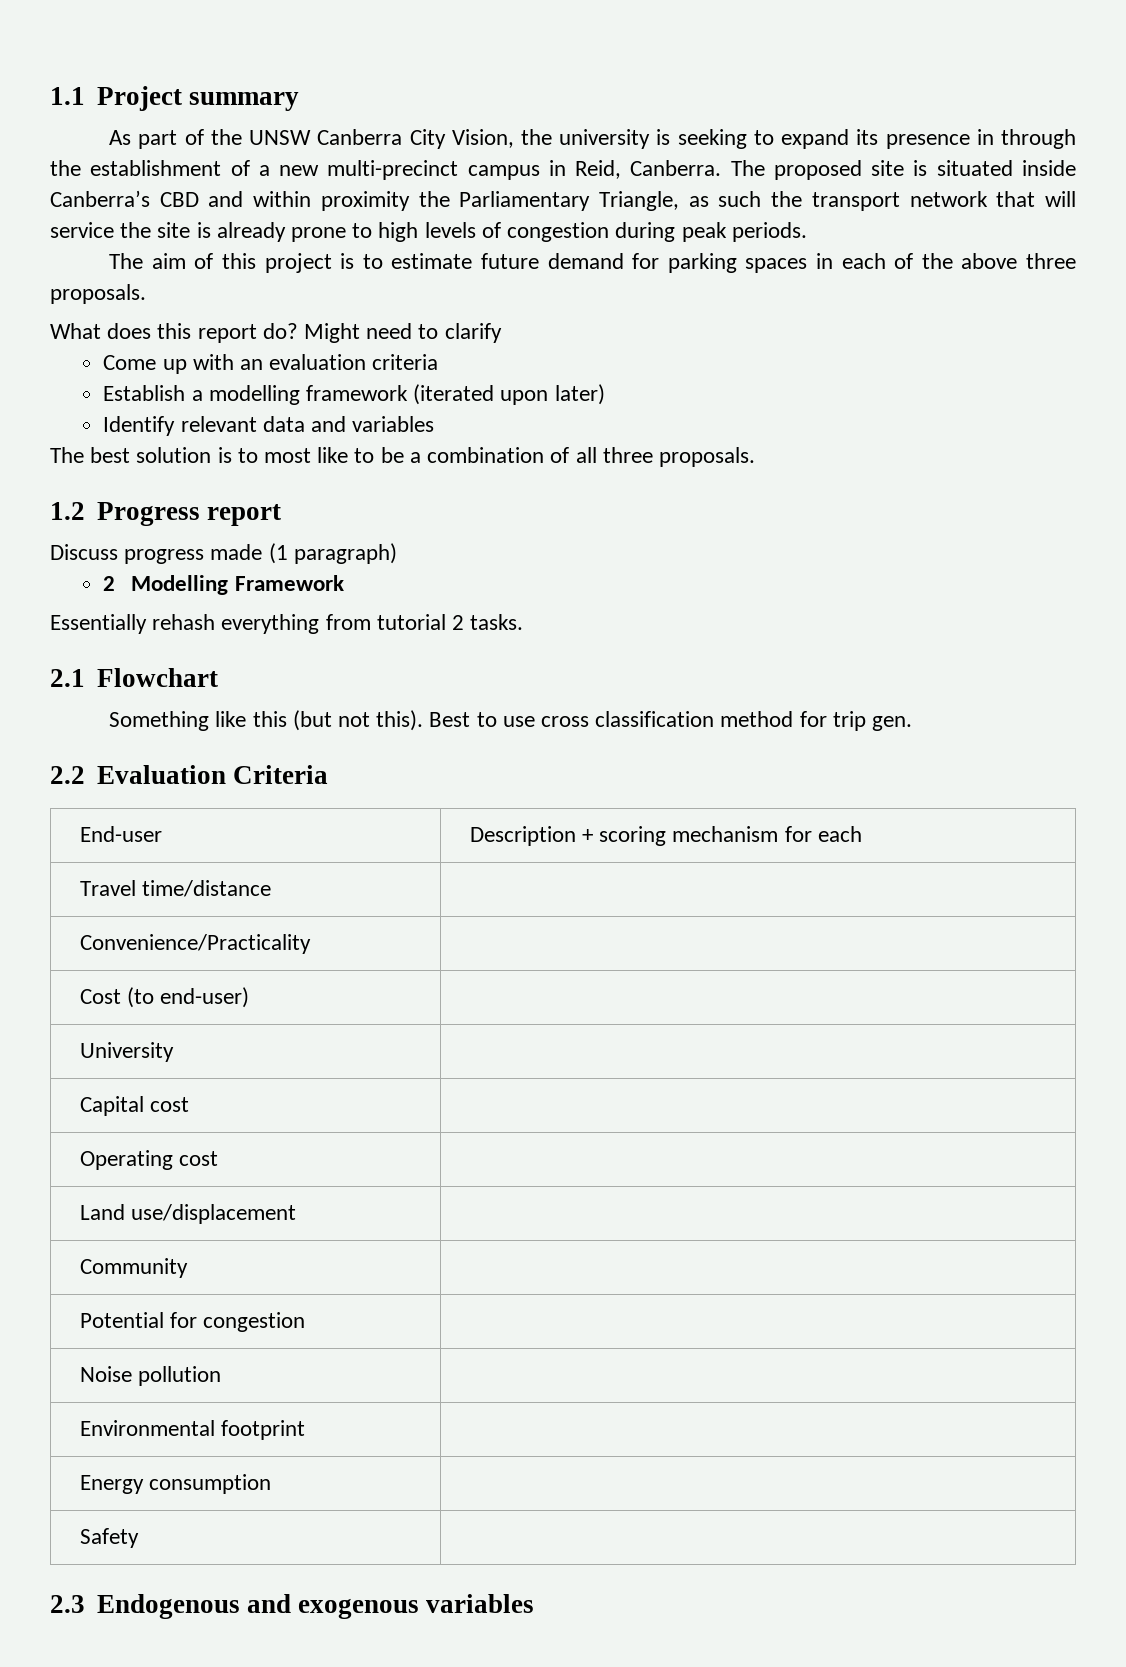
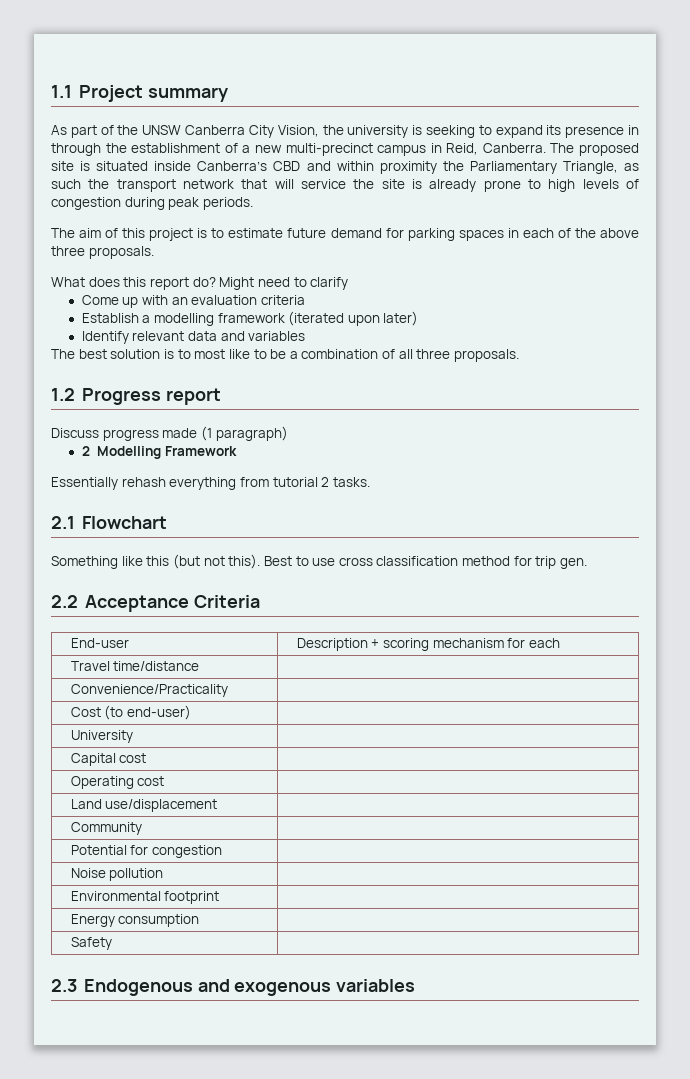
- 2.2 Evaluation Criteria
+ 2.2 Acceptance Criteria

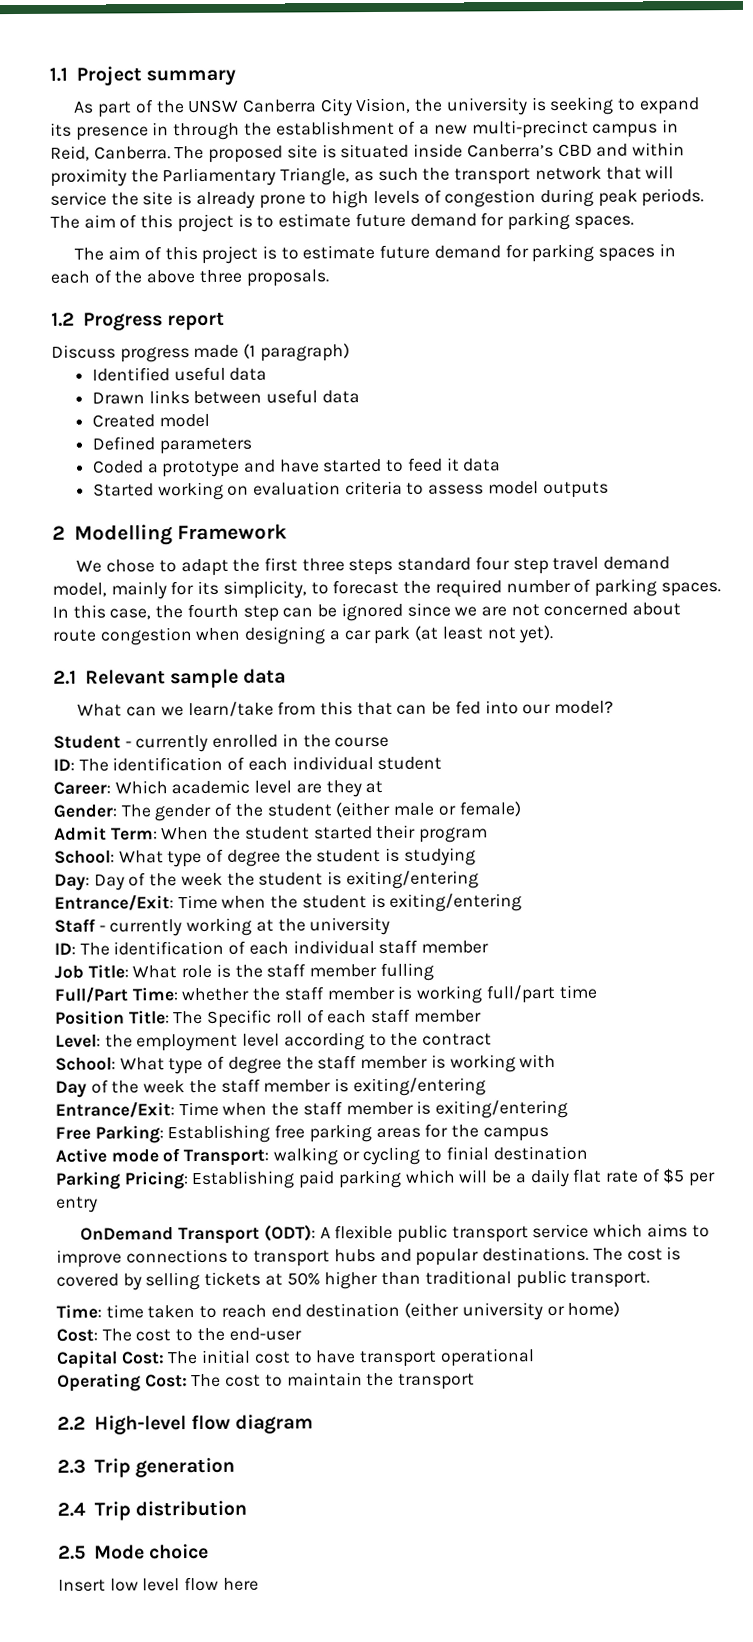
+ The aim of this project is to estimate future demand for parking spaces.
- What does this report do? Might need to clarify
- Come up with an evaluation criteria
- Establish a modelling framework (iterated upon later)
- Identify relevant data and variables
- The best solution is to most like to be a combination of all three proposals.
+ Identified useful data
+ Drawn links between useful data
+ Created model
+ Defined parameters
+ Coded a prototype and have started to feed it data
+ Started working on evaluation criteria to assess model outputs
  2 Modelling Framework
- Essentially rehash everything from tutorial 2 tasks.
- 2.1 Flowchart
- Something like this (but not this). Best to use cross classification method for trip gen.
- 2.2 Acceptance Criteria
- End-user | Description + scoring mechanism for each
- Travel time/distance |
- Convenience/Practicality |
- Cost (to end-user) |
- University |
- Capital cost |
- Operating cost |
- Land use/displacement |
- Community |
- Potential for congestion |
- Noise pollution |
- Environmental footprint |
- Energy consumption |
- Safety |
- 2.3 Endogenous and exogenous variables
+ We chose to adapt the first three steps standard four step travel demand model, mainly for its simplicity, to forecast the required number of parking spaces. In this case, the fourth step can be ignored since we are not concerned about route congestion when designing a car park (at least not yet).
+ 2.1 Relevant sample data
+ What can we learn/take from this that can be fed into our model?
+ Student - currently enrolled in the course
+ ID: The identification of each individual student
+ Career: Which academic level are they at
+ Gender: The gender of the student (either male or female)
+ Admit Term: When the student started their program
+ School: What type of degree the student is studying
+ Day: Day of the week the student is exiting/entering
+ Entrance/Exit: Time when the student is exiting/entering
+ Staff - currently working at the university
+ ID: The identification of each individual staff member
+ Job Title: What role is the staff member fulling
+ Full/Part Time: whether the staff member is working full/part time
+ Position Title: The Specific roll of each staff member
+ Level: the employment level according to the contract
+ School: What type of degree the staff member is working with
+ Day of the week the staff member is exiting/entering
+ Entrance/Exit: Time when the staff member is exiting/entering
+ Free Parking: Establishing free parking areas for the campus
+ Active mode of Transport: walking or cycling to finial destination
+ Parking Pricing: Establishing paid parking which will be a daily flat rate of $5 per entry
+ OnDemand Transport (ODT): A flexible public transport service which aims to improve connections to transport hubs and popular destinations. The cost is covered by selling tickets at 50% higher than traditional public transport.
+ Time: time taken to reach end destination (either university or home)
+ Cost: The cost to the end-user
+ Capital Cost: The initial cost to have transport operational
+ Operating Cost: The cost to maintain the transport
+ 2.2 High-level flow diagram
+ 2.3 Trip generation
+ 2.4 Trip distribution
+ 2.5 Mode choice
+ Insert low level flow here

